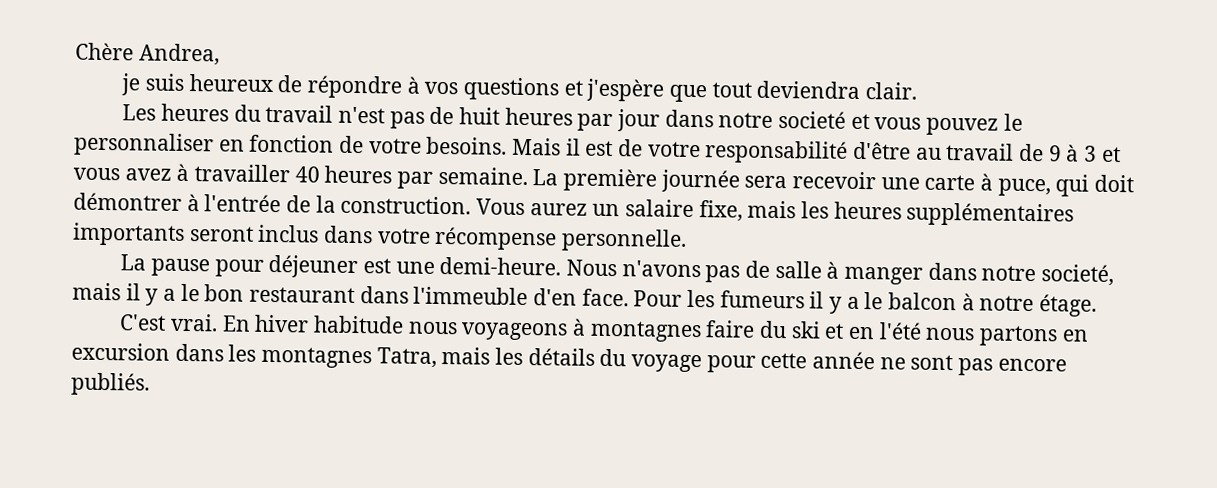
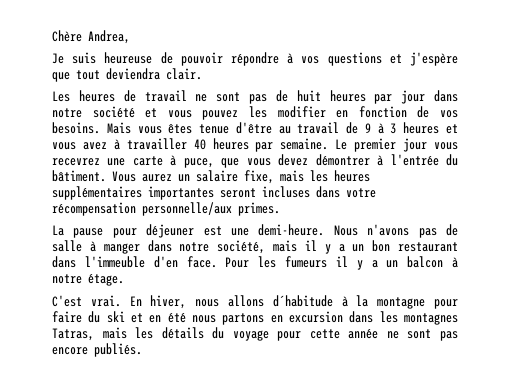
- je suis heureux de répondre à vos questions et j'espère que tout deviendra clair.
+ Je suis heureuse de pouvoir répondre à vos questions et j'espère que tout deviendra clair.
- Les heures du travail n'est pas de huit heures par jour dans notre societé et vous pouvez le personnaliser en fonction de votre besoins.
+ Les heures de travail ne sont pas de huit heures par jour dans notre société et vous pouvez les modifier en fonction de vos besoins.
- Mais il est de votre responsabilité d'être au travail de 9 à 3 et vous avez à travailler 40 heures par semaine.
+ Mais vous êtes tenue d'être au travail de 9 à 3 heures et vous avez à travailler 40 heures par semaine.
- La première journée sera recevoir une carte à puce, qui doit démontrer à l'entrée de la construction.
+ Le premier jour vous recevrez une carte à puce, que vous devez démontrer à l'entrée du bâtiment.
- Vous aurez un salaire fixe, mais les heures supplémentaires importants seront inclus dans votre récompense personnelle.
+ Vous aurez un salaire fixe, mais les heures supplémentaires importantes seront incluses dans votre récompensation personnelle/aux primes.
- Nous n'avons pas de salle à manger dans notre societé, mais il y a le bon restaurant dans l'immeuble d'en face.
+ Nous n'avons pas de salle à manger dans notre société, mais il y a un bon restaurant dans l'immeuble d'en face.
- Pour les fumeurs il y a le balcon à notre étage.
+ Pour les fumeurs il y a un balcon à notre étage.
- En hiver habitude nous voyageons à montagnes faire du ski et en l'été nous partons en excursion dans les montagnes Tatra, mais les détails du voyage pour cette année ne sont pas encore publiés.
+ En hiver, nous allons d´habitude à la montagne pour faire du ski et en été nous partons en excursion dans les montagnes Tatras, mais les détails du voyage pour cette année ne sont pas encore publiés.

